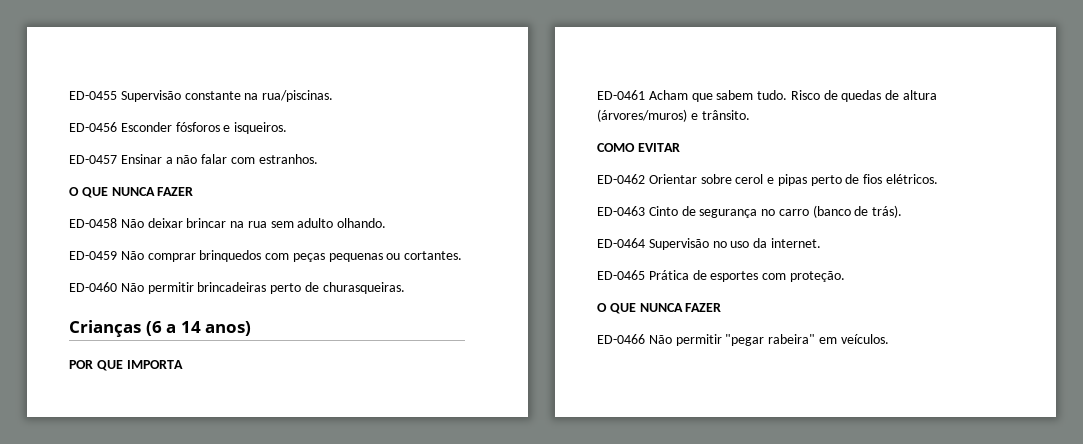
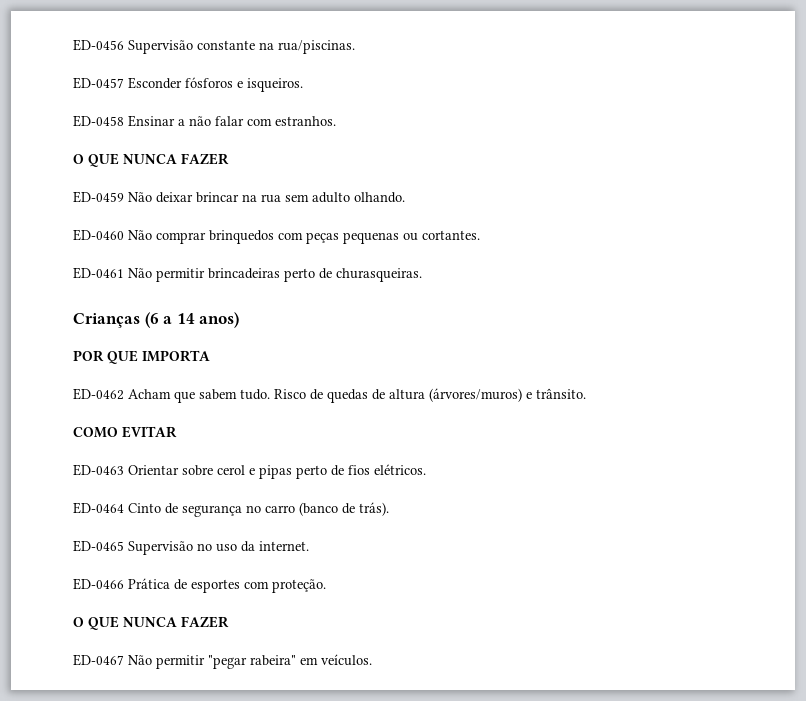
- ED-0455 Supervisão constante na rua/piscinas.
+ ED-0456 Supervisão constante na rua/piscinas.
- ED-0456 Esconder fósforos e isqueiros.
+ ED-0457 Esconder fósforos e isqueiros.
- ED-0457 Ensinar a não falar com estranhos.
+ ED-0458 Ensinar a não falar com estranhos.
- ED-0458 Não deixar brincar na rua sem adulto olhando.
+ ED-0459 Não deixar brincar na rua sem adulto olhando.
- ED-0459 Não comprar brinquedos com peças pequenas ou cortantes.
+ ED-0460 Não comprar brinquedos com peças pequenas ou cortantes.
- ED-0460 Não permitir brincadeiras perto de churasqueiras.
+ ED-0461 Não permitir brincadeiras perto de churasqueiras.
- ED-0461 Acham que sabem tudo.
+ ED-0462 Acham que sabem tudo.
- ED-0462 Orientar sobre cerol e pipas perto de fios elétricos.
+ ED-0463 Orientar sobre cerol e pipas perto de fios elétricos.
- ED-0463 Cinto de segurança no carro (banco de trás).
+ ED-0464 Cinto de segurança no carro (banco de trás).
- ED-0464 Supervisão no uso da internet.
+ ED-0465 Supervisão no uso da internet.
- ED-0465 Prática de esportes com proteção.
+ ED-0466 Prática de esportes com proteção.
- ED-0466 Não permitir "pegar rabeira" em veículos.
+ ED-0467 Não permitir "pegar rabeira" em veículos.

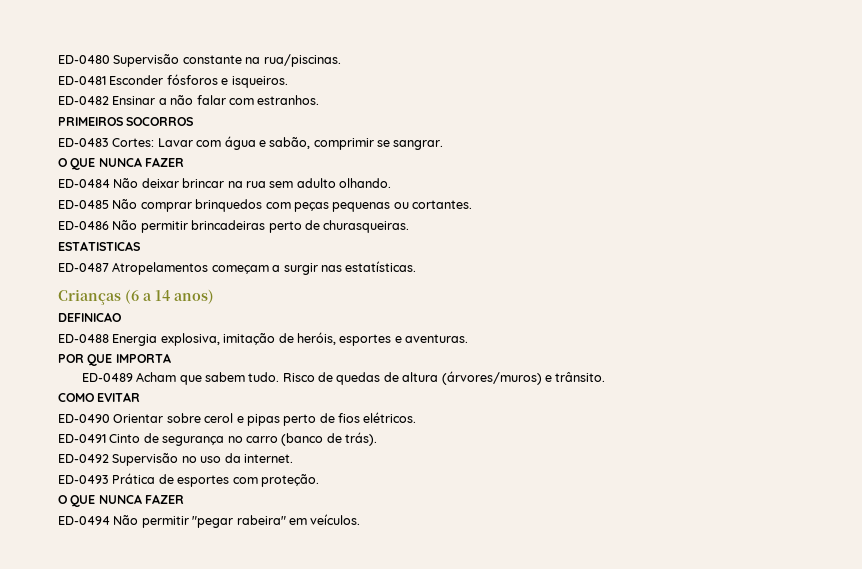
- ED-0456 Supervisão constante na rua/piscinas.
+ ED-0480 Supervisão constante na rua/piscinas.
- ED-0457 Esconder fósforos e isqueiros.
+ ED-0481 Esconder fósforos e isqueiros.
- ED-0458 Ensinar a não falar com estranhos.
+ ED-0482 Ensinar a não falar com estranhos.
+ PRIMEIROS SOCORROS
+ ED-0483 Cortes: Lavar com água e sabão, comprimir se sangrar.
  O QUE NUNCA FAZER
- ED-0459 Não deixar brincar na rua sem adulto olhando.
+ ED-0484 Não deixar brincar na rua sem adulto olhando.
- ED-0460 Não comprar brinquedos com peças pequenas ou cortantes.
+ ED-0485 Não comprar brinquedos com peças pequenas ou cortantes.
- ED-0461 Não permitir brincadeiras perto de churasqueiras.
+ ED-0486 Não permitir brincadeiras perto de churasqueiras.
+ ESTATISTICAS
+ ED-0487 Atropelamentos começam a surgir nas estatísticas.
+ DEFINICAO
+ ED-0488 Energia explosiva, imitação de heróis, esportes e aventuras.
- ED-0462 Acham que sabem tudo.
+ ED-0489 Acham que sabem tudo.
- ED-0463 Orientar sobre cerol e pipas perto de fios elétricos.
+ ED-0490 Orientar sobre cerol e pipas perto de fios elétricos.
- ED-0464 Cinto de segurança no carro (banco de trás).
+ ED-0491 Cinto de segurança no carro (banco de trás).
- ED-0465 Supervisão no uso da internet.
+ ED-0492 Supervisão no uso da internet.
- ED-0466 Prática de esportes com proteção.
+ ED-0493 Prática de esportes com proteção.
- ED-0467 Não permitir "pegar rabeira" em veículos.
+ ED-0494 Não permitir "pegar rabeira" em veículos.

